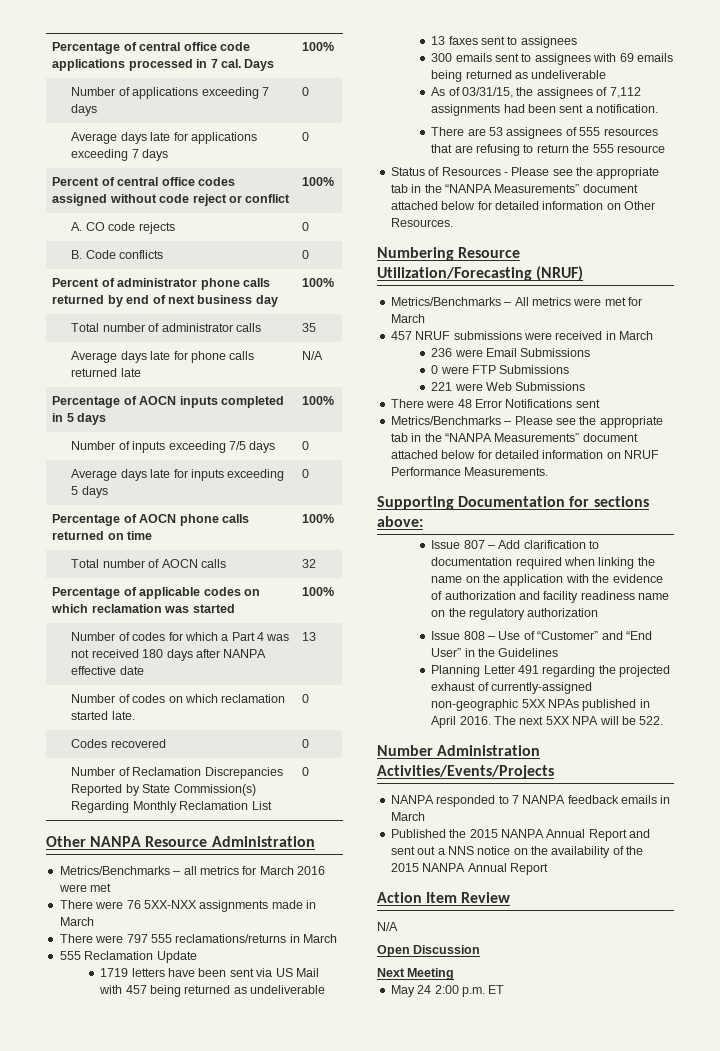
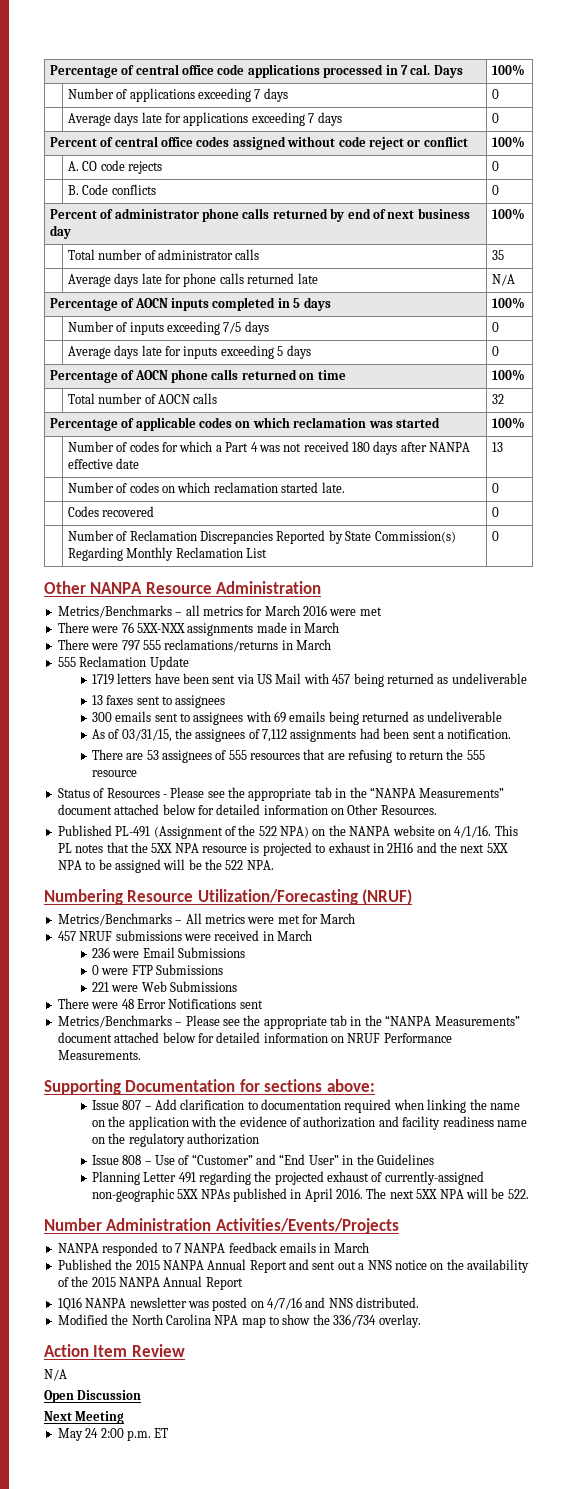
+ Published PL-491 (Assignment of the 522 NPA) on the NANPA website on 4/1/16. This PL notes that the 5XX NPA resource is projected to exhaust in 2H16 and the next 5XX NPA to be assigned will be the 522 NPA.
+ 1Q16 NANPA newsletter was posted on 4/7/16 and NNS distributed.
+ Modified the North Carolina NPA map to show the 336/734 overlay.

